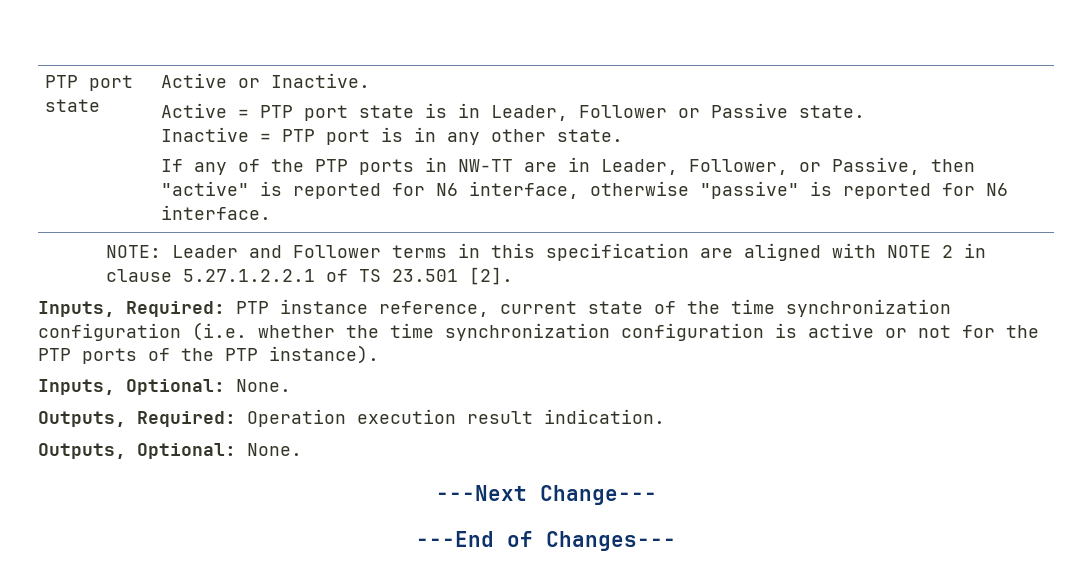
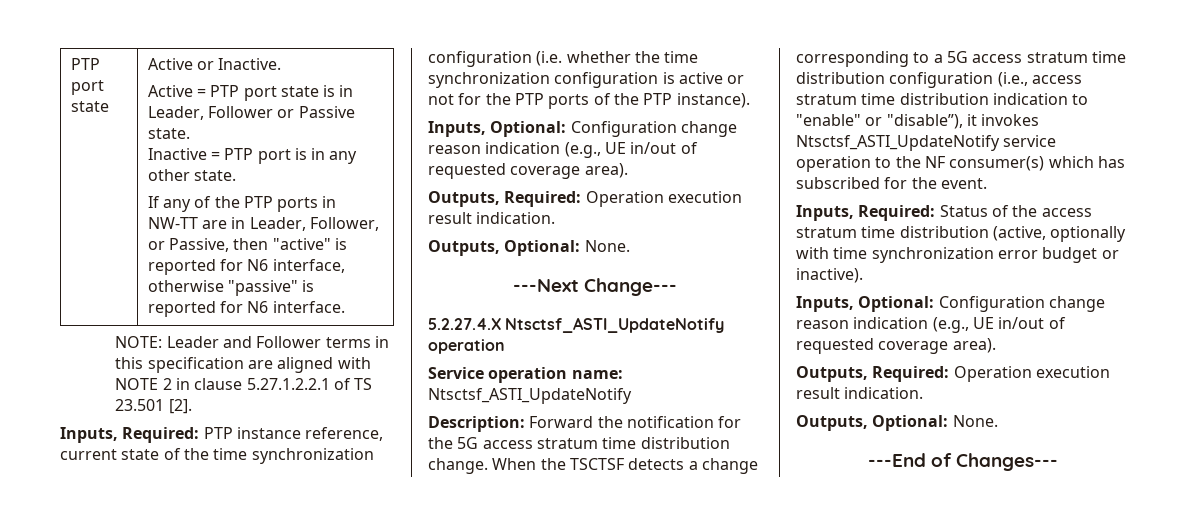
  Inputs, Required: PTP instance reference, current state of the time synchronization configuration (i.e. whether the time synchronization configuration is active or not for the PTP ports of the PTP instance).
- Inputs, Optional: None.
+ Inputs, Optional: Configuration change reason indication (e.g., UE in/out of requested coverage area).
+ 5.2.27.4.X Ntsctsf_ASTI_UpdateNotify operation
+ Service operation name: Ntsctsf_ASTI_UpdateNotify
+ Description: Forward the notification for the 5G access stratum time distribution change. When the TSCTSF detects a change corresponding to a 5G access stratum time distribution configuration (i.e., access stratum time distribution indication to "enable" or "disable”), it invokes Ntsctsf_ASTI_UpdateNotify service operation to the NF consumer(s) which has subscribed for the event.
+ Inputs, Required: Status of the access stratum time distribution (active, optionally with time synchronization error budget or inactive).
+ Inputs, Optional: Configuration change reason indication (e.g., UE in/out of requested coverage area).
+ Outputs, Required: Operation execution result indication.
+ Outputs, Optional: None.

